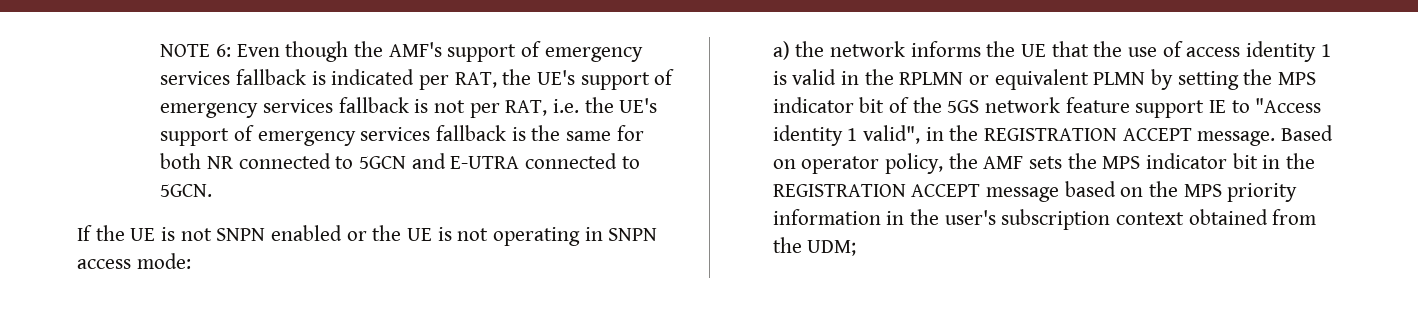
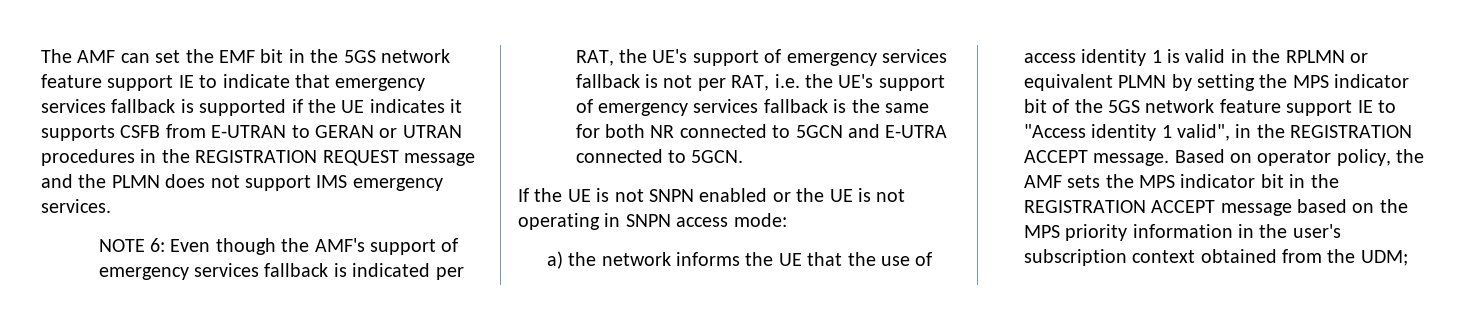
+ The AMF can set the EMF bit in the 5GS network feature support IE to indicate that emergency services fallback is supported if the UE indicates it supports CSFB from E-UTRAN to GERAN or UTRAN procedures in the REGISTRATION REQUEST message and the PLMN does not support IMS emergency services.

